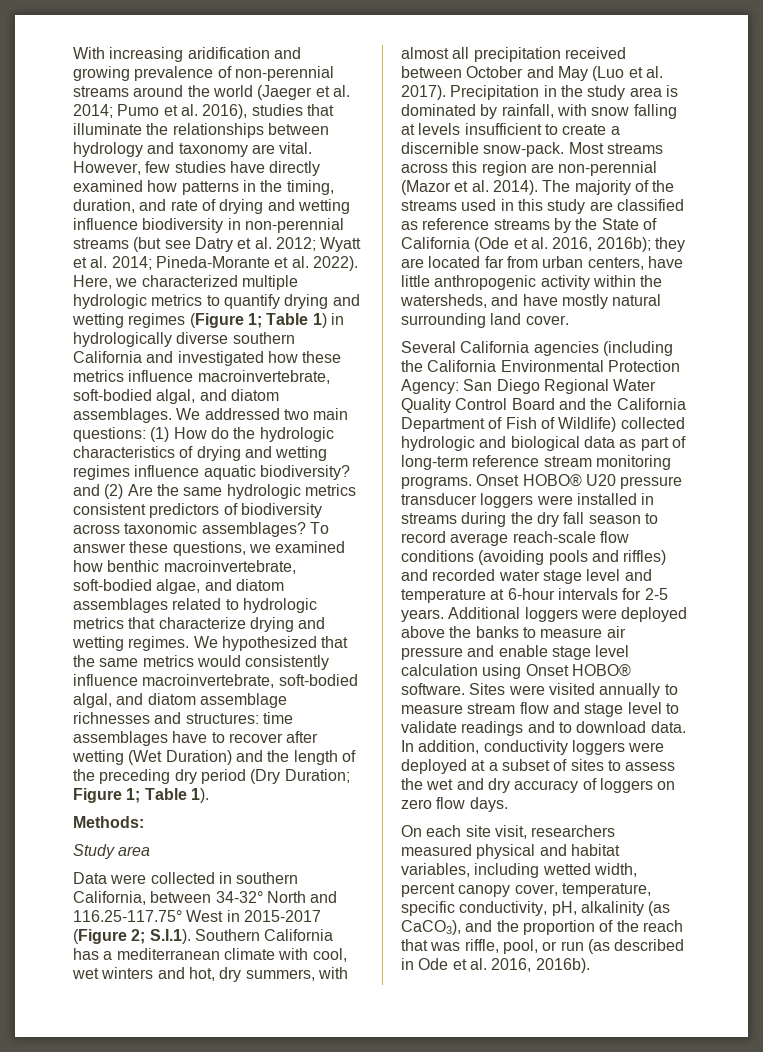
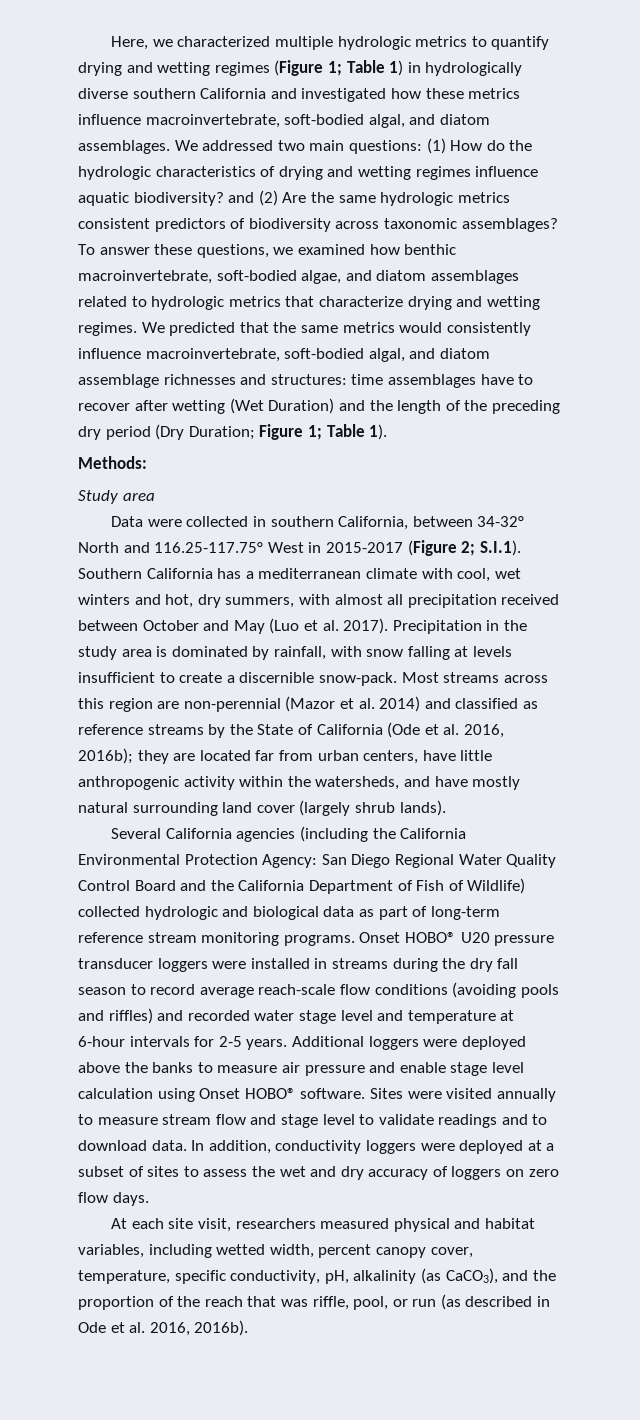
- With increasing aridification and growing prevalence of non-perennial streams around the world (Jaeger et al. 2014; Pumo et al. 2016), studies that illuminate the relationships between hydrology and taxonomy are vital. However, few studies have directly examined how patterns in the timing, duration, and rate of drying and wetting influence biodiversity in non-perennial streams (but see Datry et al. 2012; Wyatt et al. 2014; Pineda-Morante et al. 2022).
- We hypothesized that the same metrics would consistently influence macroinvertebrate, soft-bodied algal, and diatom assemblage richnesses and structures: time assemblages have to recover after wetting (Wet Duration) and the length of the preceding dry period (Dry Duration; Figure 1; Table 1).
+ We predicted that the same metrics would consistently influence macroinvertebrate, soft-bodied algal, and diatom assemblage richnesses and structures: time assemblages have to recover after wetting (Wet Duration) and the length of the preceding dry period (Dry Duration; Figure 1; Table 1).
- Most streams across this region are non-perennial (Mazor et al. 2014). The majority of the streams used in this study are classified as reference streams by the State of California (Ode et al. 2016, 2016b); they are located far from urban centers, have little anthropogenic activity within the watersheds, and have mostly natural surrounding land cover.
+ Most streams across this region are non-perennial (Mazor et al. 2014) and classified as reference streams by the State of California (Ode et al. 2016, 2016b); they are located far from urban centers, have little anthropogenic activity within the watersheds, and have mostly natural surrounding land cover (largely shrub lands).
- On each site visit, researchers measured physical and habitat variables, including wetted width, percent canopy cover, temperature, specific conductivity, pH, alkalinity (as CaCO3), and the proportion of the reach that was riffle, pool, or run (as described in Ode et al. 2016, 2016b).
+ At each site visit, researchers measured physical and habitat variables, including wetted width, percent canopy cover, temperature, specific conductivity, pH, alkalinity (as CaCO3), and the proportion of the reach that was riffle, pool, or run (as described in Ode et al. 2016, 2016b).

